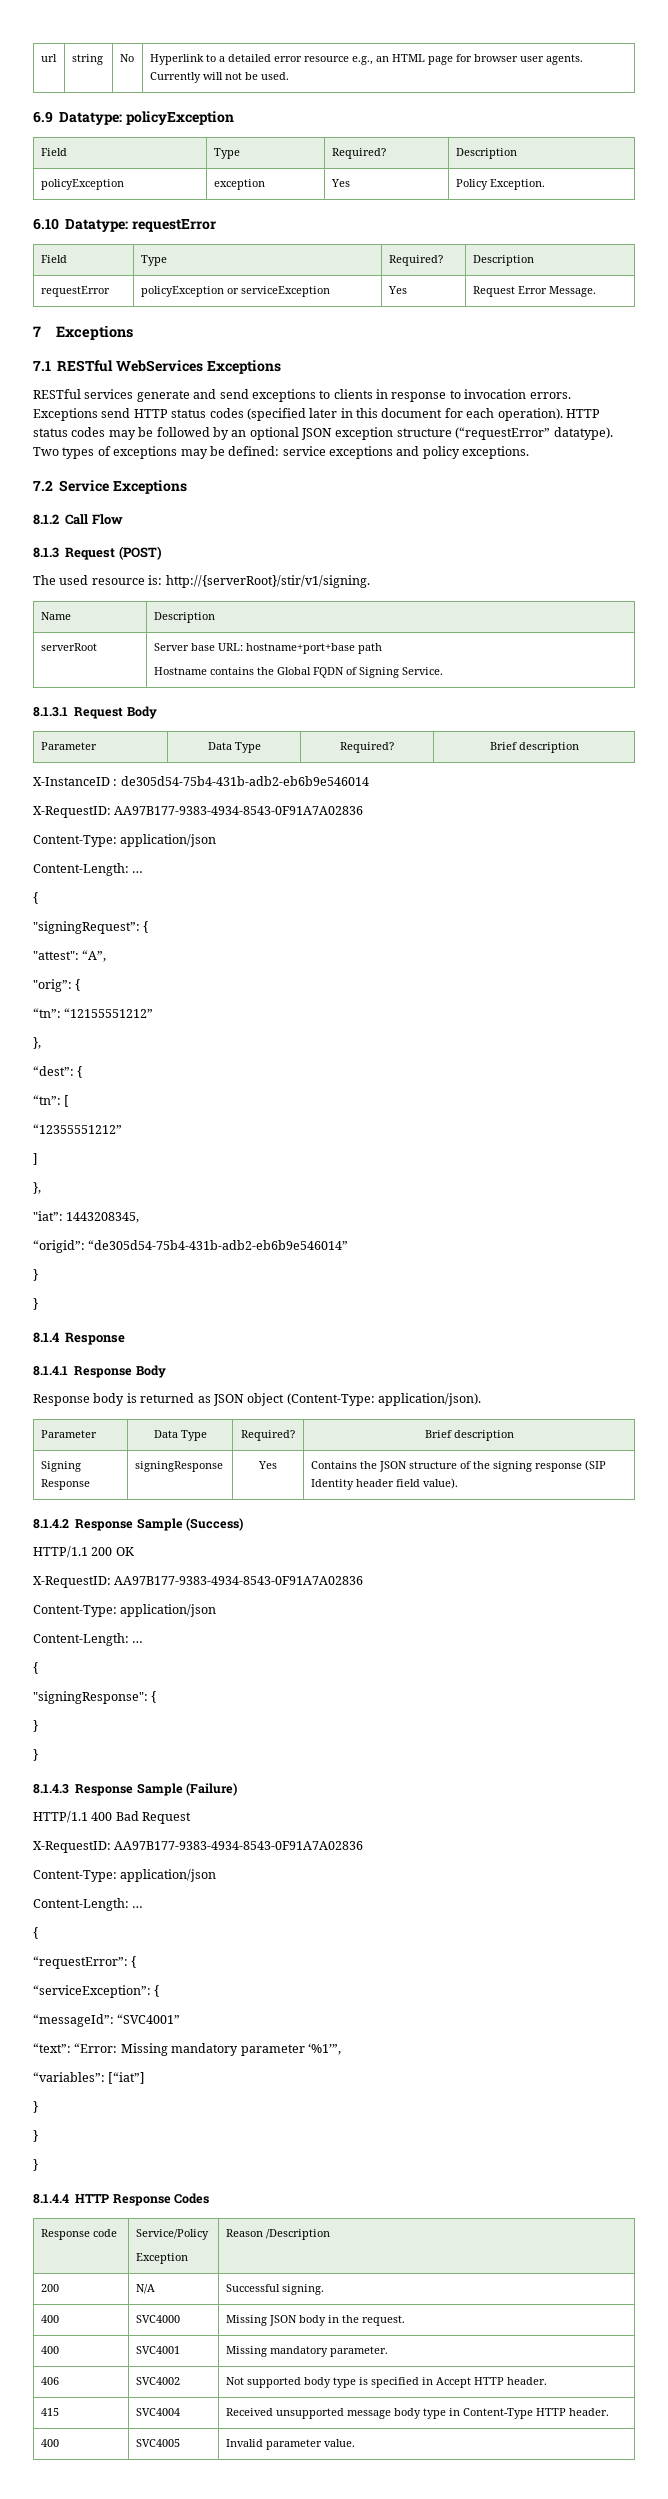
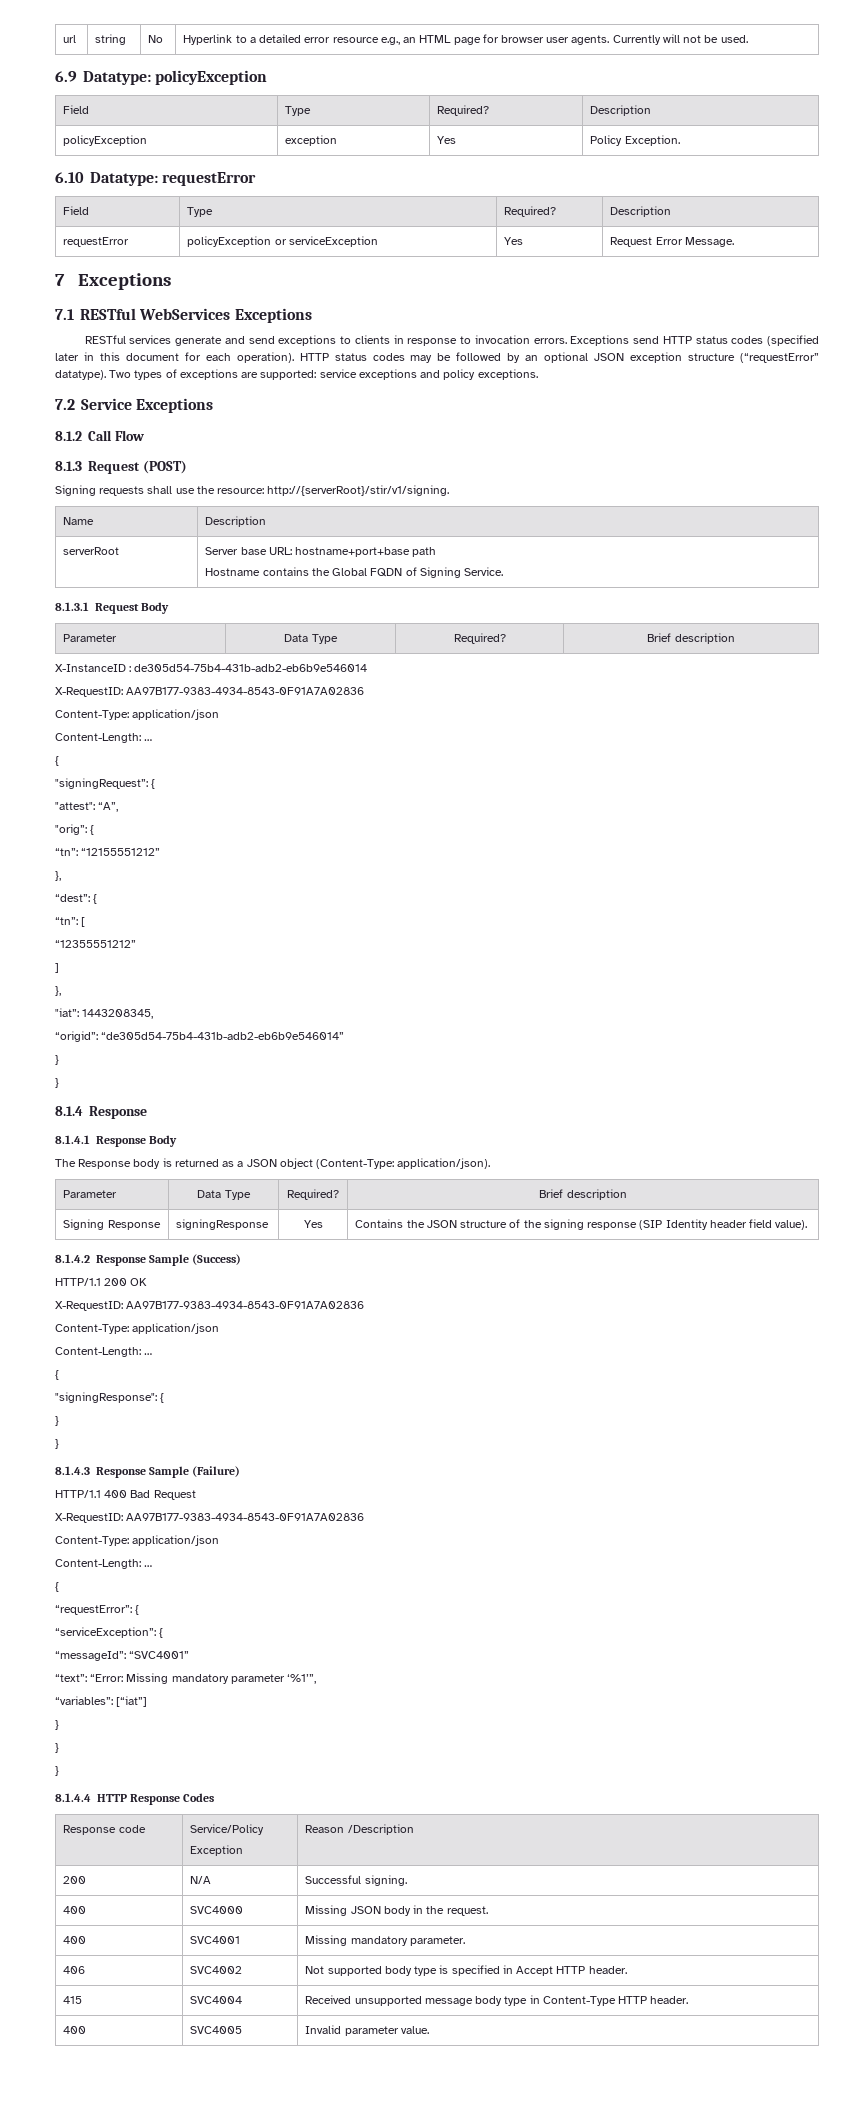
- Two types of exceptions may be defined: service exceptions and policy exceptions.
+ Two types of exceptions are supported: service exceptions and policy exceptions.
- The used resource is: http://{serverRoot}/stir/v1/signing.
+ Signing requests shall use the resource: http://{serverRoot}/stir/v1/signing.
- Response body is returned as JSON object (Content-Type: application/json).
+ The Response body is returned as a JSON object (Content-Type: application/json).

